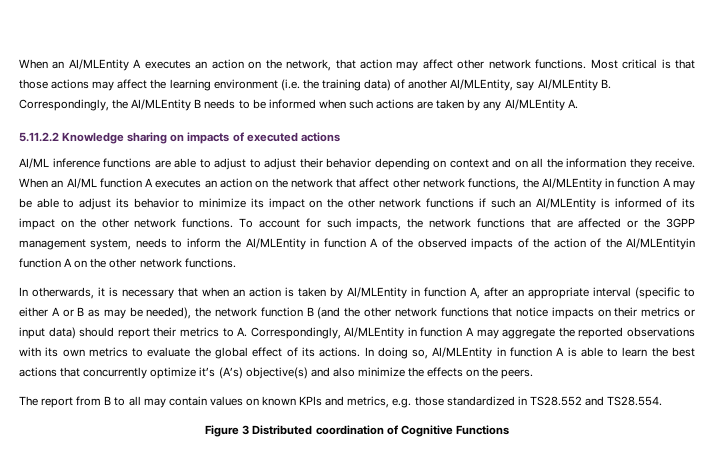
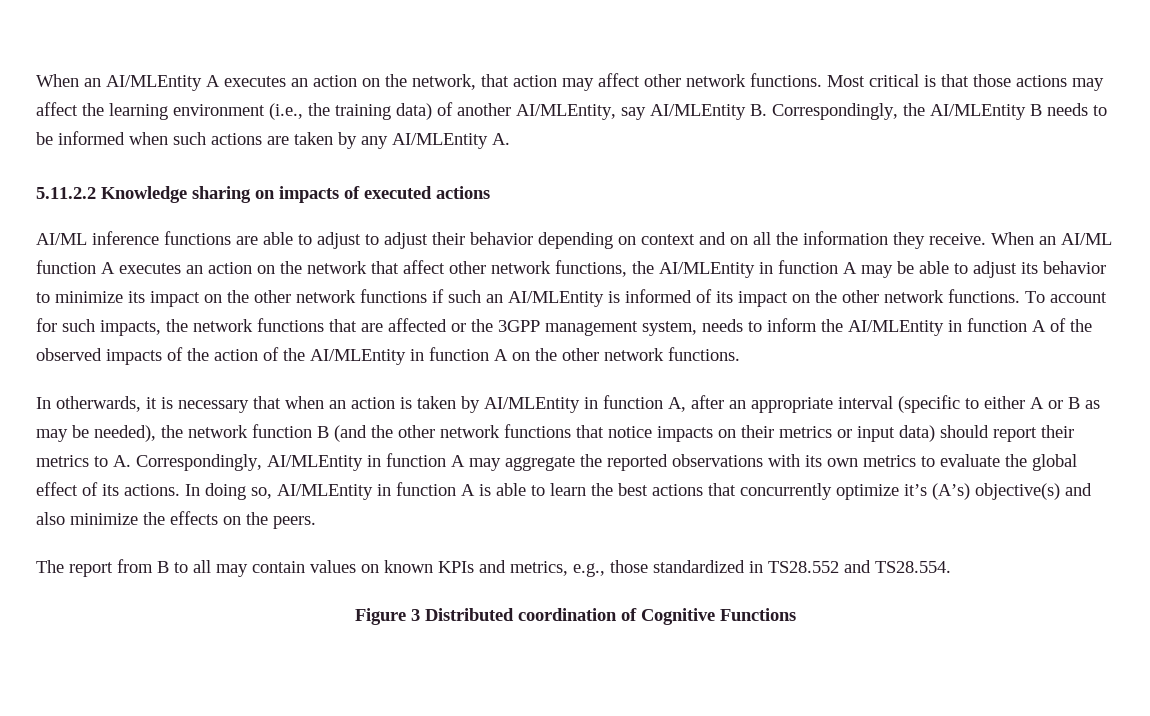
- Most critical is that those actions may affect the learning environment (i.e. the training data) of another AI/MLEntity, say AI/MLEntity B. Correspondingly, the AI/MLEntity B needs to be informed when such actions are taken by any AI/MLEntity A.
+ Most critical is that those actions may affect the learning environment (i.e., the training data) of another AI/MLEntity, say AI/MLEntity B. Correspondingly, the AI/MLEntity B needs to be informed when such actions are taken by any AI/MLEntity A.
- To account for such impacts, the network functions that are affected or the 3GPP management system, needs to inform the AI/MLEntity in function A of the observed impacts of the action of the AI/MLEntityin function A on the other network functions.
+ To account for such impacts, the network functions that are affected or the 3GPP management system, needs to inform the AI/MLEntity in function A of the observed impacts of the action of the AI/MLEntity in function A on the other network functions.
- The report from B to all may contain values on known KPIs and metrics, e.g. those standardized in TS28.552 and TS28.554.
+ The report from B to all may contain values on known KPIs and metrics, e.g., those standardized in TS28.552 and TS28.554.

